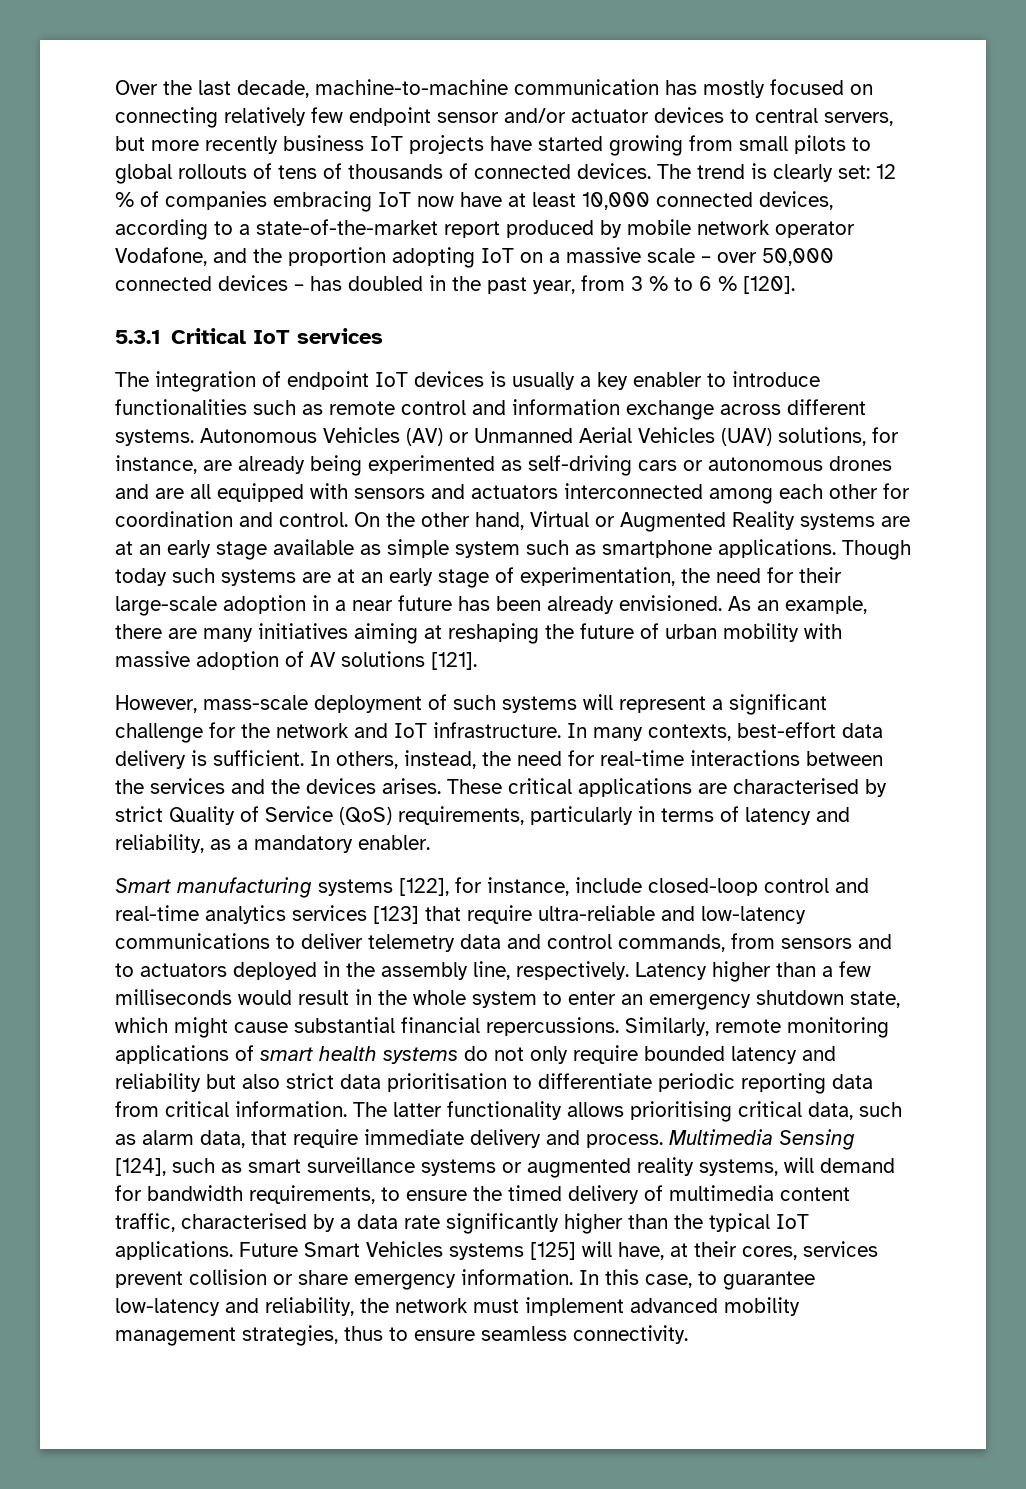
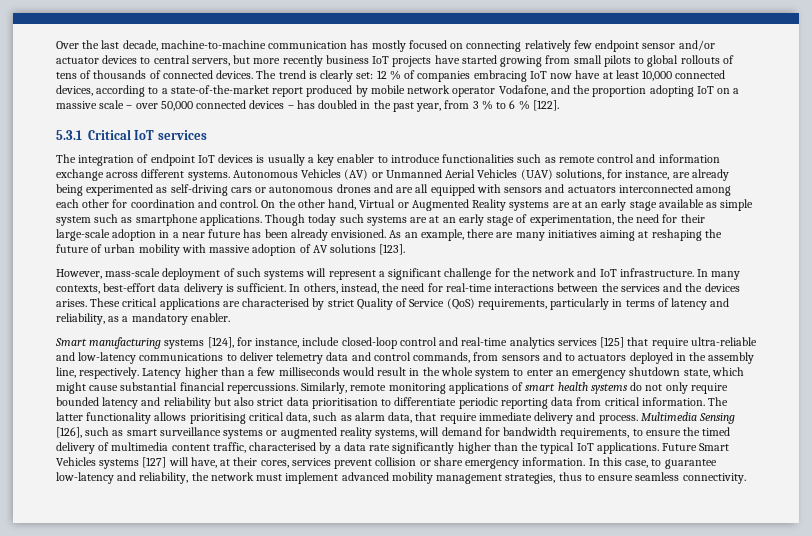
- The trend is clearly set: 12 % of companies embracing IoT now have at least 10,000 connected devices, according to a state-of-the-market report produced by mobile network operator Vodafone, and the proportion adopting IoT on a massive scale – over 50,000 connected devices – has doubled in the past year, from 3 % to 6 % [120].
+ The trend is clearly set: 12 % of companies embracing IoT now have at least 10,000 connected devices, according to a state-of-the-market report produced by mobile network operator Vodafone, and the proportion adopting IoT on a massive scale – over 50,000 connected devices – has doubled in the past year, from 3 % to 6 % [122].
- As an example, there are many initiatives aiming at reshaping the future of urban mobility with massive adoption of AV solutions [121].
+ As an example, there are many initiatives aiming at reshaping the future of urban mobility with massive adoption of AV solutions [123].
- Smart manufacturing systems [122], for instance, include closed-loop control and real-time analytics services [123] that require ultra-reliable and low-latency communications to deliver telemetry data and control commands, from sensors and to actuators deployed in the assembly line, respectively.
+ Smart manufacturing systems [124], for instance, include closed-loop control and real-time analytics services [125] that require ultra-reliable and low-latency communications to deliver telemetry data and control commands, from sensors and to actuators deployed in the assembly line, respectively.
- Multimedia Sensing [124], such as smart surveillance systems or augmented reality systems, will demand for bandwidth requirements, to ensure the timed delivery of multimedia content traffic, characterised by a data rate significantly higher than the typical IoT applications.
+ Multimedia Sensing [126], such as smart surveillance systems or augmented reality systems, will demand for bandwidth requirements, to ensure the timed delivery of multimedia content traffic, characterised by a data rate significantly higher than the typical IoT applications.
- Future Smart Vehicles systems [125] will have, at their cores, services prevent collision or share emergency information.
+ Future Smart Vehicles systems [127] will have, at their cores, services prevent collision or share emergency information.

